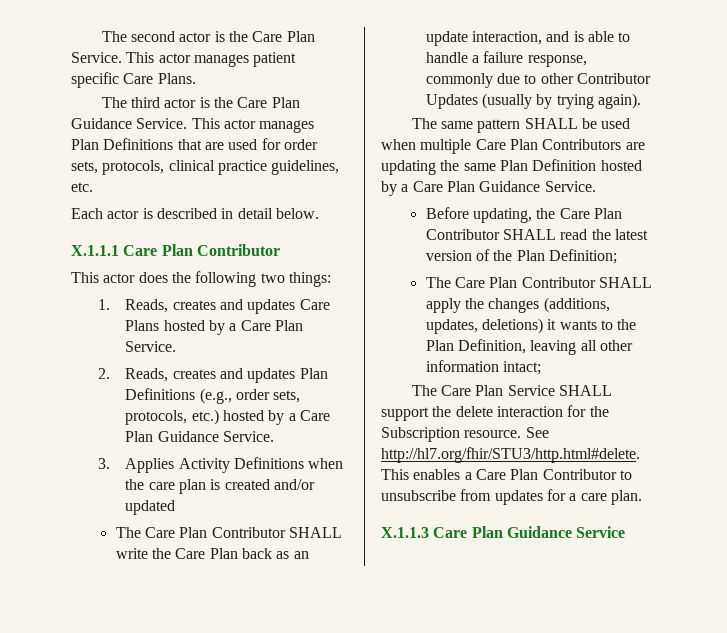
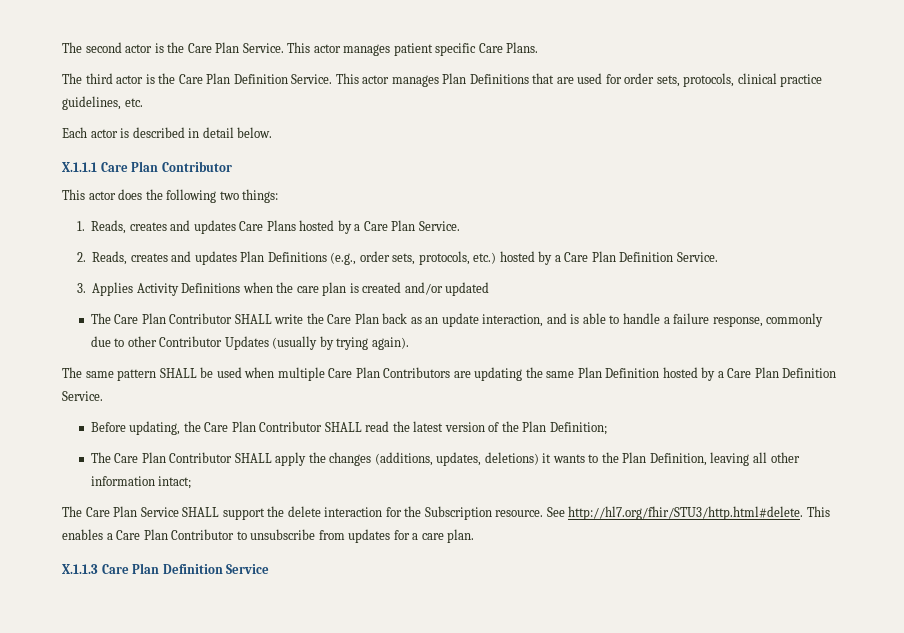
- The third actor is the Care Plan Guidance Service.
+ The third actor is the Care Plan Definition Service.
- 2. Reads, creates and updates Plan Definitions (e.g., order sets, protocols, etc.) hosted by a Care Plan Guidance Service.
+ 2. Reads, creates and updates Plan Definitions (e.g., order sets, protocols, etc.) hosted by a Care Plan Definition Service.
- The same pattern SHALL be used when multiple Care Plan Contributors are updating the same Plan Definition hosted by a Care Plan Guidance Service.
+ The same pattern SHALL be used when multiple Care Plan Contributors are updating the same Plan Definition hosted by a Care Plan Definition Service.
- X.1.1.3 Care Plan Guidance Service
+ X.1.1.3 Care Plan Definition Service

